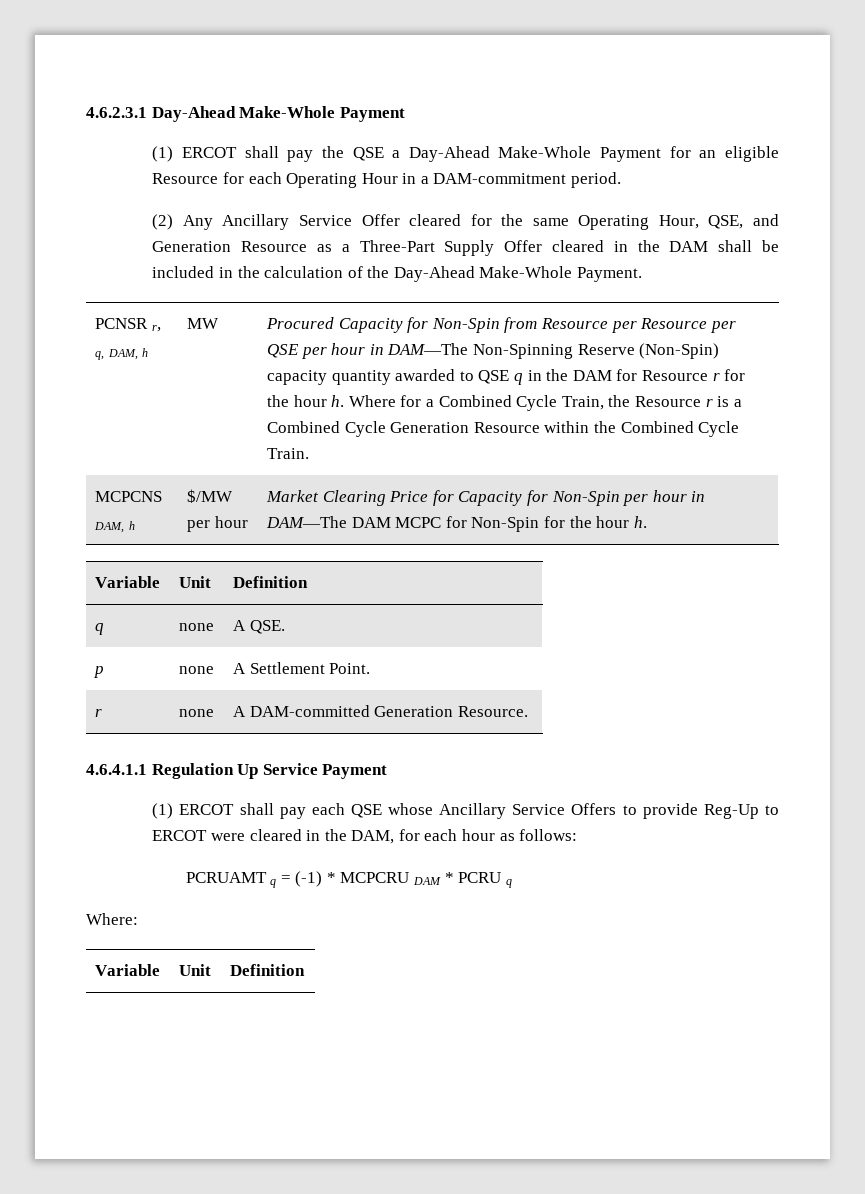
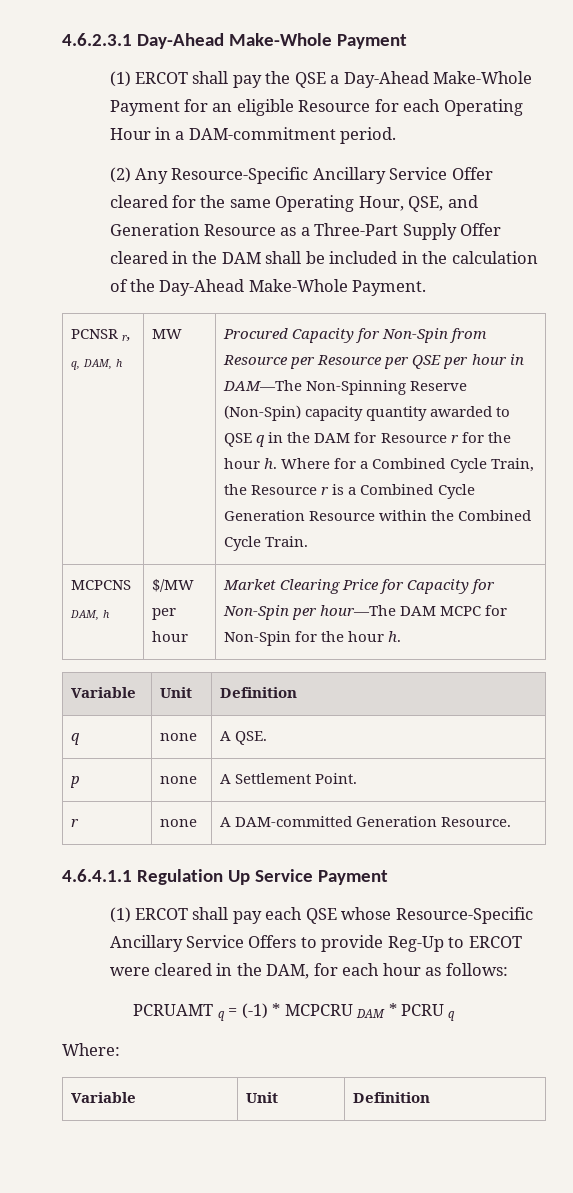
- (2) Any Ancillary Service Offer cleared for the same Operating Hour, QSE, and Generation Resource as a Three-Part Supply Offer cleared in the DAM shall be included in the calculation of the Day-Ahead Make-Whole Payment.
+ (2) Any Resource-Specific Ancillary Service Offer cleared for the same Operating Hour, QSE, and Generation Resource as a Three-Part Supply Offer cleared in the DAM shall be included in the calculation of the Day-Ahead Make-Whole Payment.
- MCPCNS DAM, h | $/MW per hour | Market Clearing Price for Capacity for Non-Spin per hour in DAM—The DAM MCPC for Non-Spin for the hour h.
+ MCPCNS DAM, h | $/MW per hour | Market Clearing Price for Capacity for Non-Spin per hour—The DAM MCPC for Non-Spin for the hour h.
- (1) ERCOT shall pay each QSE whose Ancillary Service Offers to provide Reg-Up to ERCOT were cleared in the DAM, for each hour as follows:
+ (1) ERCOT shall pay each QSE whose Resource-Specific Ancillary Service Offers to provide Reg-Up to ERCOT were cleared in the DAM, for each hour as follows:

